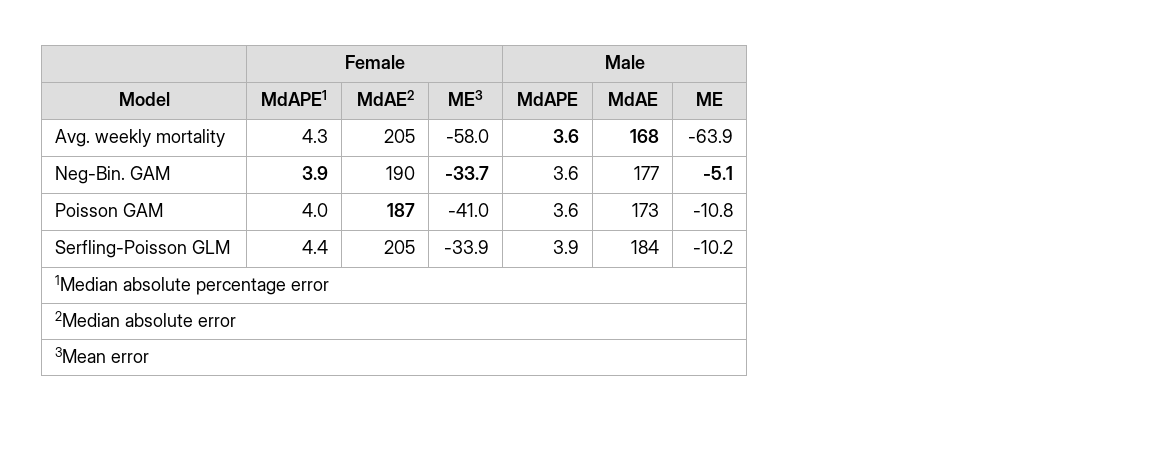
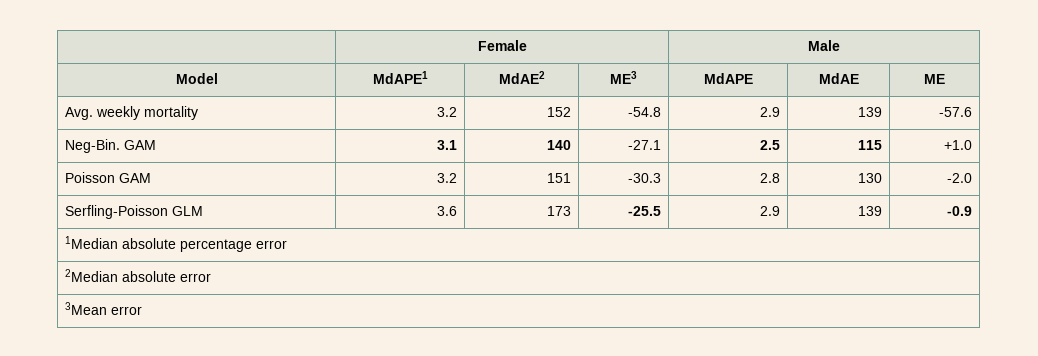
- Avg. weekly mortality | 4.3 | 205 | -58.0 | 3.6 | 168 | -63.9
- Neg-Bin. GAM | 3.9 | 190 | -33.7 | 3.6 | 177 | -5.1
- Poisson GAM | 4.0 | 187 | -41.0 | 3.6 | 173 | -10.8
- Serfling-Poisson GLM | 4.4 | 205 | -33.9 | 3.9 | 184 | -10.2
+ Avg. weekly mortality | 3.2 | 152 | -54.8 | 2.9 | 139 | -57.6
+ Neg-Bin. GAM | 3.1 | 140 | -27.1 | 2.5 | 115 | +1.0
+ Poisson GAM | 3.2 | 151 | -30.3 | 2.8 | 130 | -2.0
+ Serfling-Poisson GLM | 3.6 | 173 | -25.5 | 2.9 | 139 | -0.9

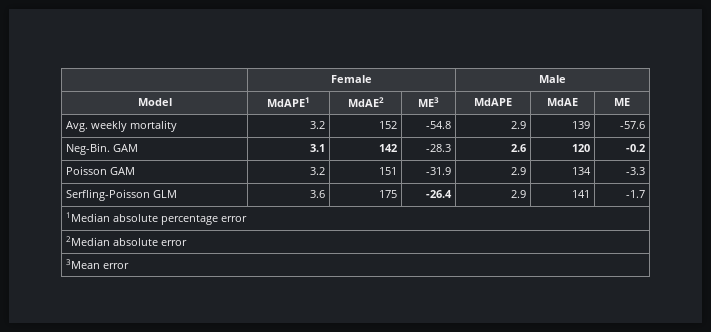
- Neg-Bin. GAM | 3.1 | 140 | -27.1 | 2.5 | 115 | +1.0
+ Neg-Bin. GAM | 3.1 | 142 | -28.3 | 2.6 | 120 | -0.2
- Poisson GAM | 3.2 | 151 | -30.3 | 2.8 | 130 | -2.0
+ Poisson GAM | 3.2 | 151 | -31.9 | 2.9 | 134 | -3.3
- Serfling-Poisson GLM | 3.6 | 173 | -25.5 | 2.9 | 139 | -0.9
+ Serfling-Poisson GLM | 3.6 | 175 | -26.4 | 2.9 | 141 | -1.7

